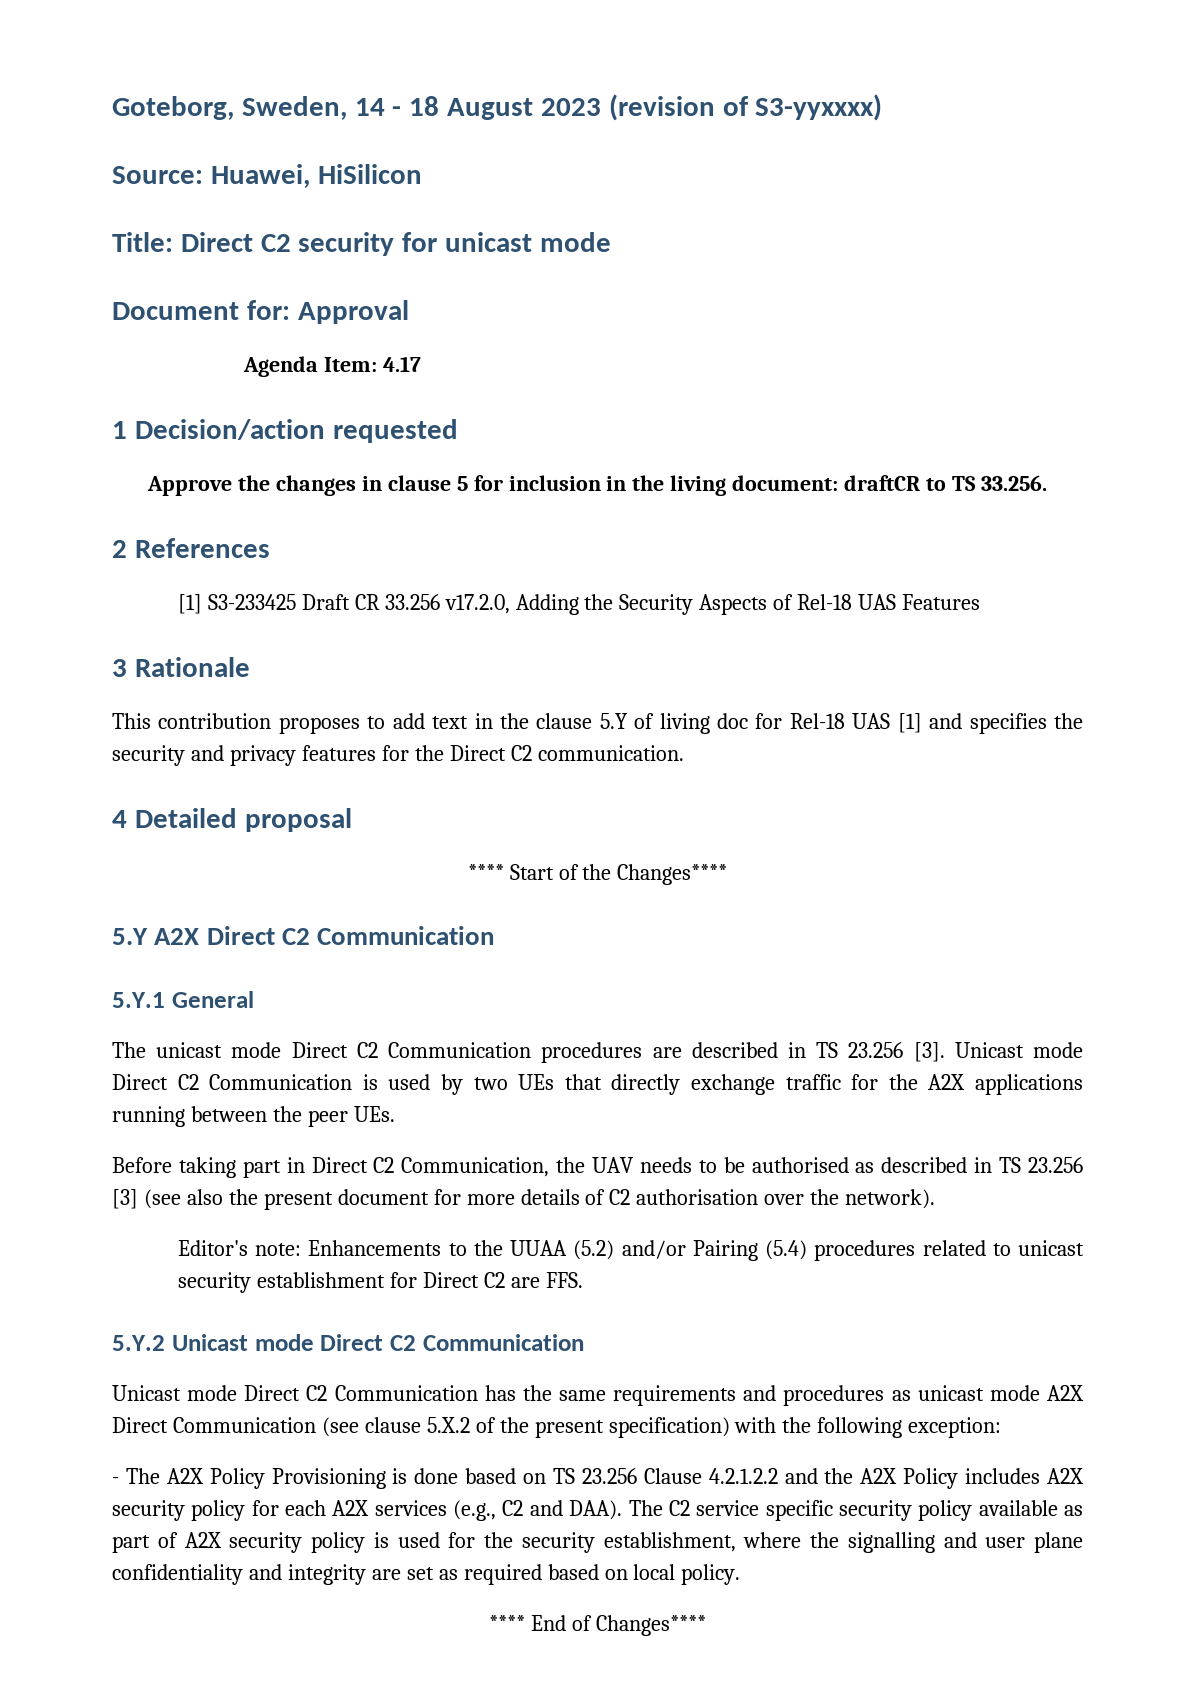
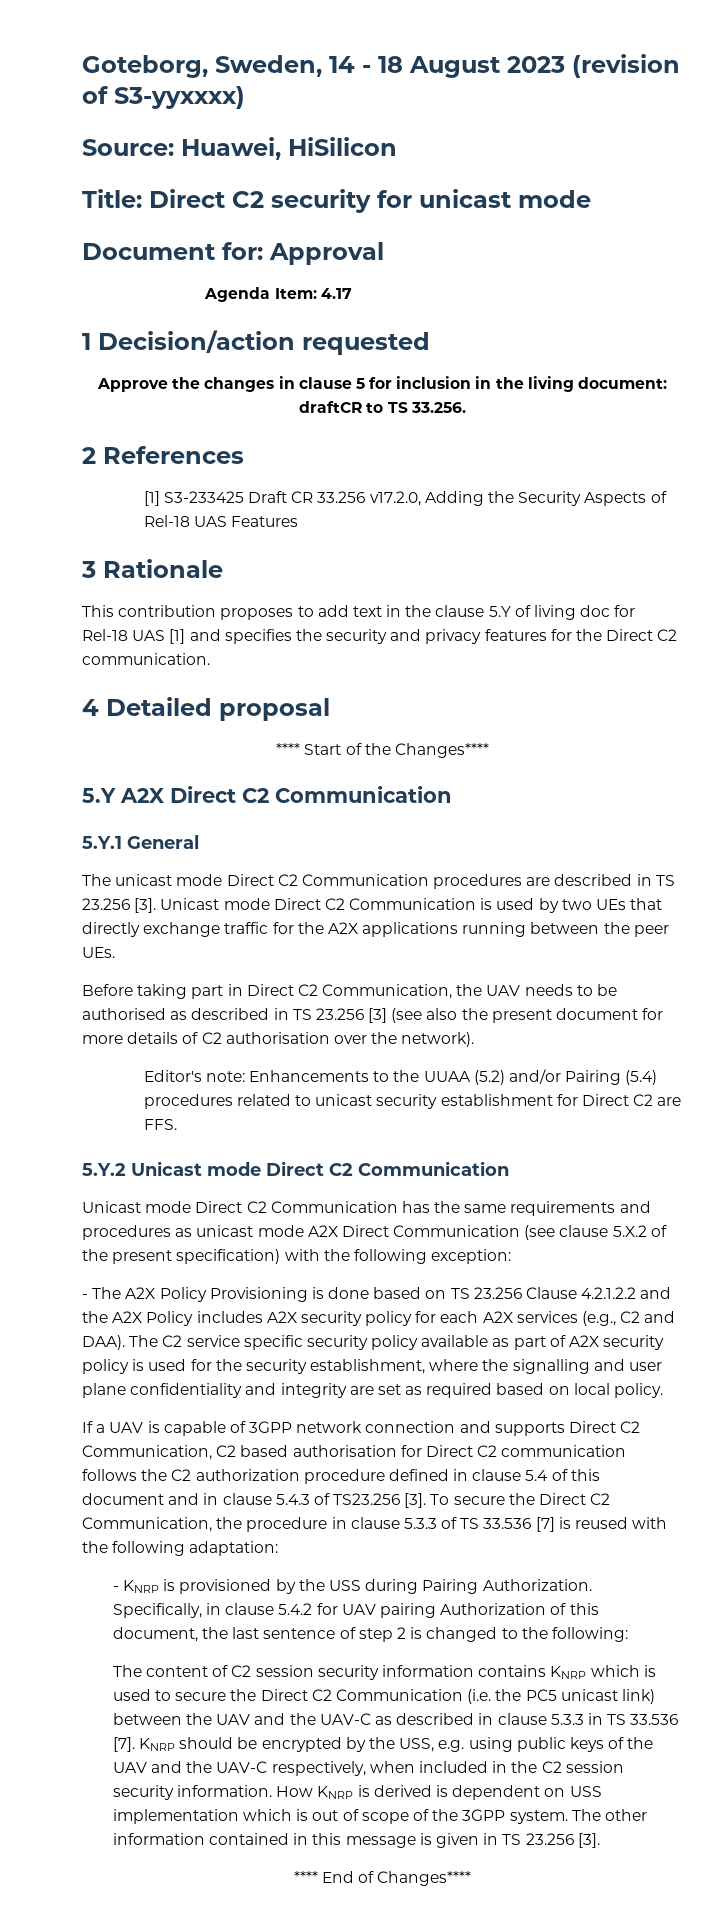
+ If a UAV is capable of 3GPP network connection and supports Direct C2 Communication, C2 based authorisation for Direct C2 communication follows the C2 authorization procedure defined in clause 5.4 of this document and in clause 5.4.3 of TS23.256 [3]. To secure the Direct C2 Communication, the procedure in clause 5.3.3 of TS 33.536 [7] is reused with the following adaptation:
+ - KNRP is provisioned by the USS during Pairing Authorization. Specifically, in clause 5.4.2 for UAV pairing Authorization of this document, the last sentence of step 2 is changed to the following:
+ The content of C2 session security information contains KNRP which is used to secure the Direct C2 Communication (i.e. the PC5 unicast link) between the UAV and the UAV-C as described in clause 5.3.3 in TS 33.536 [7]. KNRP should be encrypted by the USS, e.g. using public keys of the UAV and the UAV-C respectively, when included in the C2 session security information. How KNRP is derived is dependent on USS implementation which is out of scope of the 3GPP system. The other information contained in this message is given in TS 23.256 [3].

